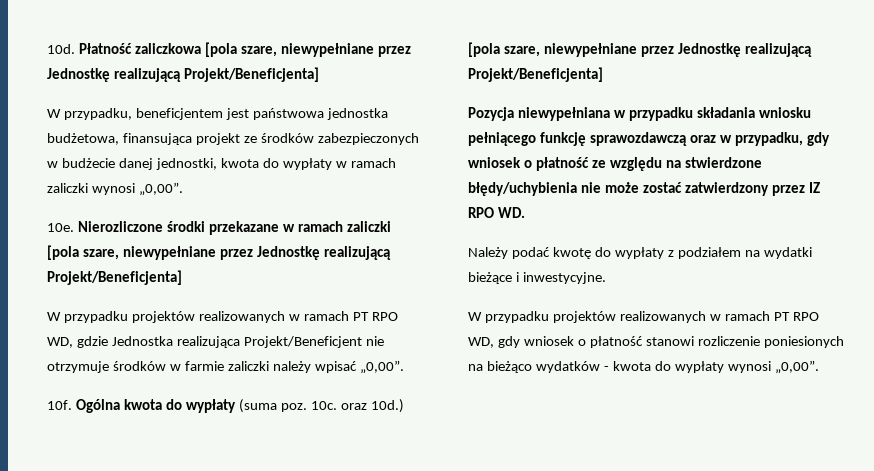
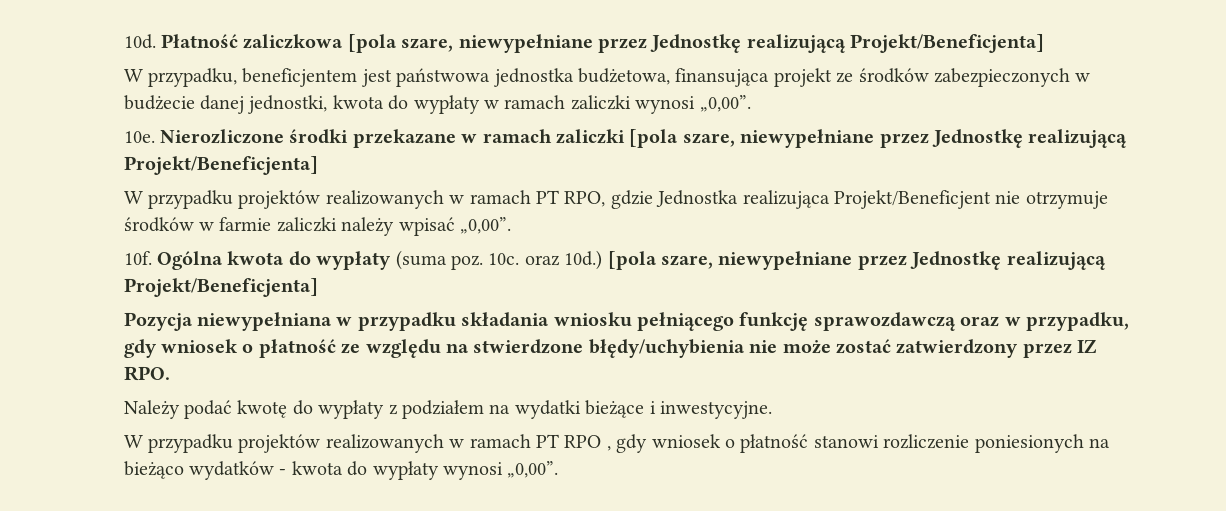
- W przypadku projektów realizowanych w ramach PT RPO WD, gdzie Jednostka realizująca Projekt/Beneficjent nie otrzymuje środków w farmie zaliczki należy wpisać „0,00”.
+ W przypadku projektów realizowanych w ramach PT RPO, gdzie Jednostka realizująca Projekt/Beneficjent nie otrzymuje środków w farmie zaliczki należy wpisać „0,00”.
- Pozycja niewypełniana w przypadku składania wniosku pełniącego funkcję sprawozdawczą oraz w przypadku, gdy wniosek o płatność ze względu na stwierdzone błędy/uchybienia nie może zostać zatwierdzony przez IZ RPO WD.
+ Pozycja niewypełniana w przypadku składania wniosku pełniącego funkcję sprawozdawczą oraz w przypadku, gdy wniosek o płatność ze względu na stwierdzone błędy/uchybienia nie może zostać zatwierdzony przez IZ RPO.
- W przypadku projektów realizowanych w ramach PT RPO WD, gdy wniosek o płatność stanowi rozliczenie poniesionych na bieżąco wydatków - kwota do wypłaty wynosi „0,00”.
+ W przypadku projektów realizowanych w ramach PT RPO , gdy wniosek o płatność stanowi rozliczenie poniesionych na bieżąco wydatków - kwota do wypłaty wynosi „0,00”.

